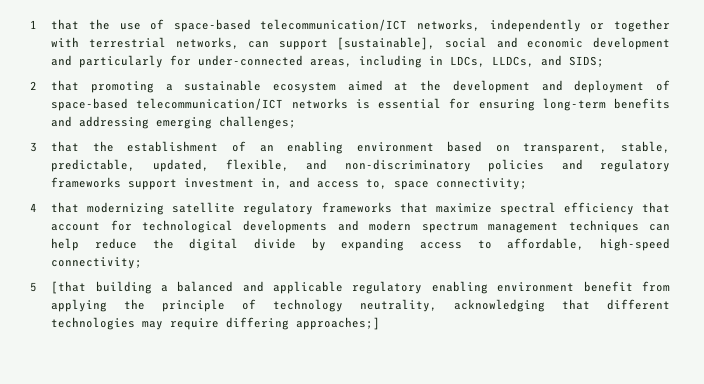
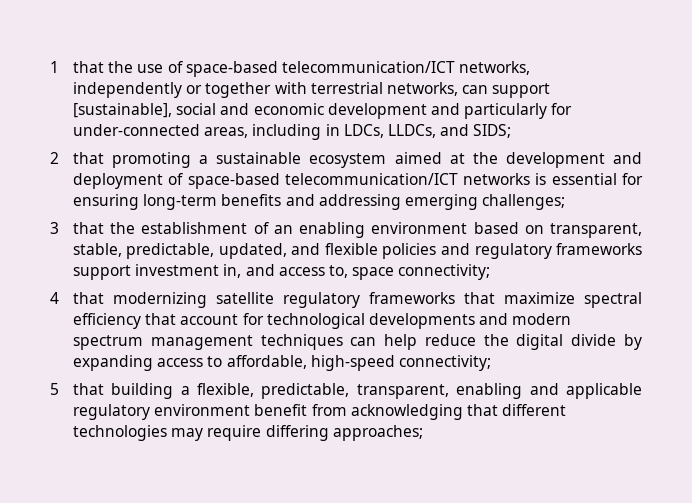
- 3 that the establishment of an enabling environment based on transparent, stable, predictable, updated, flexible, and non-discriminatory policies and regulatory frameworks support investment in, and access to, space connectivity;
+ 3 that the establishment of an enabling environment based on transparent, stable, predictable, updated, and flexible policies and regulatory frameworks support investment in, and access to, space connectivity;
- 5 [that building a balanced and applicable regulatory enabling environment benefit from applying the principle of technology neutrality, acknowledging that different technologies may require differing approaches;]
+ 5 that building a flexible, predictable, transparent, enabling and applicable regulatory environment benefit from acknowledging that different technologies may require differing approaches;

